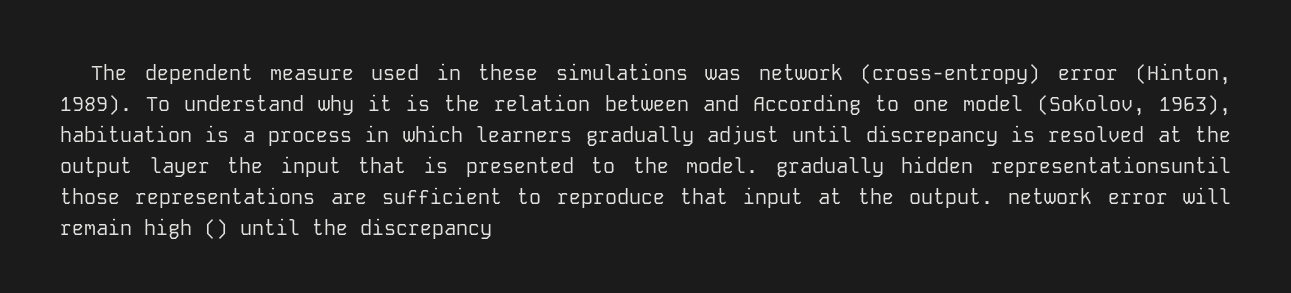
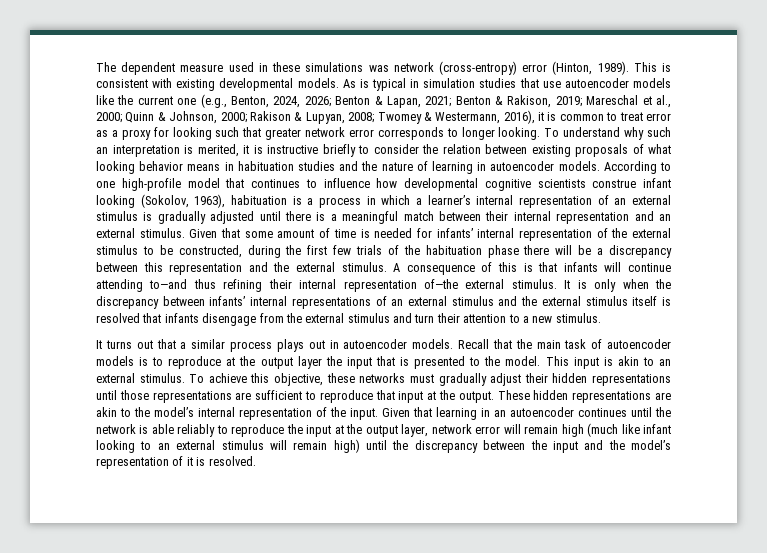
- To understand why it is the relation between and According to one model (Sokolov, 1963), habituation is a process in which learners gradually adjust until discrepancy is resolved at the output layer the input that is presented to the model. gradually hidden representationsuntil those representations are sufficient to reproduce that input at the output. network error will remain high () until the discrepancy
+ This is consistent with existing developmental models. As is typical in simulation studies that use autoencoder models like the current one (e.g., Benton, 2024, 2026; Benton & Lapan, 2021; Benton & Rakison, 2019; Mareschal et al., 2000; Quinn & Johnson, 2000; Rakison & Lupyan, 2008; Twomey & Westermann, 2016), it is common to treat error as a proxy for looking such that greater network error corresponds to longer looking. To understand why such an interpretation is merited, it is instructive briefly to consider the relation between existing proposals of what looking behavior means in habituation studies and the nature of learning in autoencoder models. According to one high-profile model that continues to influence how developmental cognitive scientists construe infant looking (Sokolov, 1963), habituation is a process in which a learner’s internal representation of an external stimulus is gradually adjusted until there is a meaningful match between their internal representation and an external stimulus. Given that some amount of time is needed for infants’ internal representation of the external stimulus to be constructed, during the first few trials of the habituation phase there will be a discrepancy between this representation and the external stimulus. A consequence of this is that infants will continue attending to—and thus refining their internal representation of—the external stimulus. It is only when the discrepancy between infants’ internal representations of an external stimulus and the external stimulus itself is resolved that infants disengage from the external stimulus and turn their attention to a new stimulus.
+ It turns out that a similar process plays out in autoencoder models. Recall that the main task of autoencoder models is to reproduce at the output layer the input that is presented to the model. This input is akin to an external stimulus. To achieve this objective, these networks must gradually adjust their hidden representations until those representations are sufficient to reproduce that input at the output. These hidden representations are akin to the model’s internal representation of the input. Given that learning in an autoencoder continues until the network is able reliably to reproduce the input at the output layer, network error will remain high (much like infant looking to an external stimulus will remain high) until the discrepancy between the input and the model’s representation of it is resolved.

